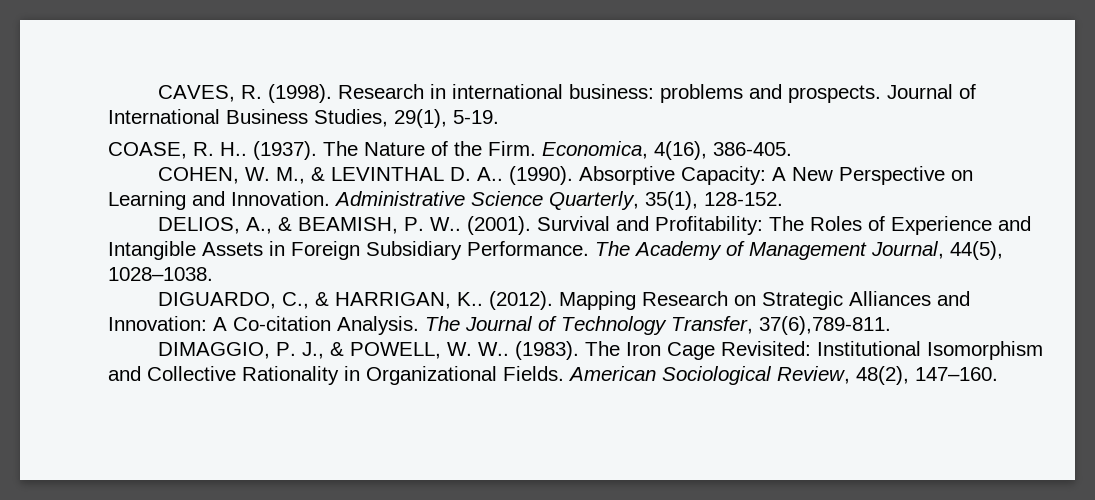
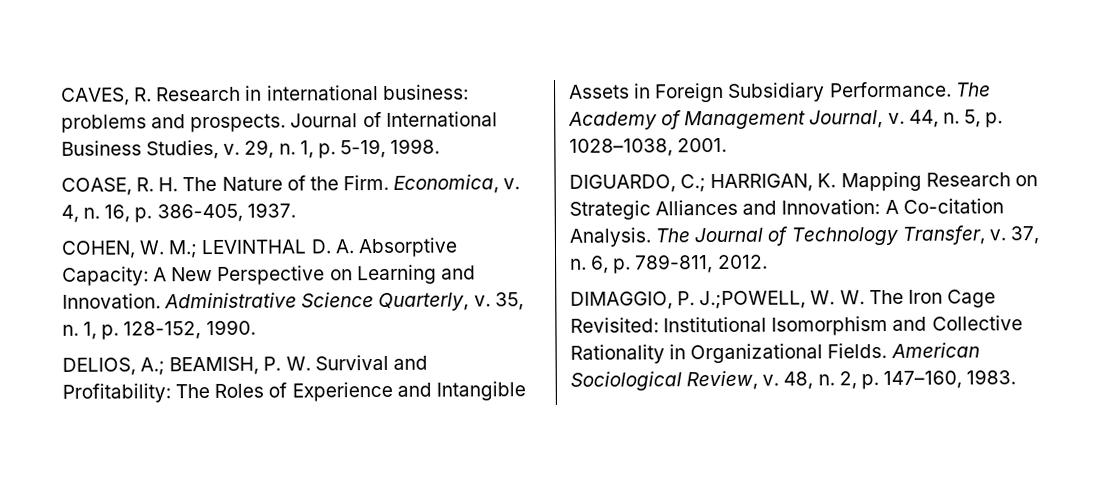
- CAVES, R. (1998). Research in international business: problems and prospects.
+ CAVES, R. Research in international business: problems and prospects.
- Journal of International Business Studies, 29(1), 5-19.
+ Journal of International Business Studies, v. 29, n. 1, p. 5-19, 1998.
- COASE, R. H.. (1937). The Nature of the Firm.
+ COASE, R. H. The Nature of the Firm.
- Economica, 4(16), 386-405.
- COHEN, W. M., & LEVINTHAL D. A.. (1990). Absorptive Capacity: A New Perspective on Learning and Innovation.
+ Economica, v. 4, n. 16, p. 386-405, 1937.
+ COHEN, W. M.; LEVINTHAL D. A. Absorptive Capacity: A New Perspective on Learning and Innovation.
- Administrative Science Quarterly, 35(1), 128-152.
- DELIOS, A., & BEAMISH, P. W.. (2001). Survival and Profitability: The Roles of Experience and Intangible Assets in Foreign Subsidiary Performance.
+ Administrative Science Quarterly, v. 35, n. 1, p. 128-152, 1990.
+ DELIOS, A.; BEAMISH, P. W. Survival and Profitability: The Roles of Experience and Intangible Assets in Foreign Subsidiary Performance.
- The Academy of Management Journal, 44(5), 1028–1038.
- DIGUARDO, C., & HARRIGAN, K.. (2012). Mapping Research on Strategic Alliances and Innovation: A Co-citation Analysis.
+ The Academy of Management Journal, v. 44, n. 5, p. 1028–1038, 2001.
+ DIGUARDO, C.; HARRIGAN, K. Mapping Research on Strategic Alliances and Innovation: A Co-citation Analysis.
- The Journal of Technology Transfer, 37(6),789-811.
- DIMAGGIO, P. J., & POWELL, W. W.. (1983). The Iron Cage Revisited: Institutional Isomorphism and Collective Rationality in Organizational Fields.
+ The Journal of Technology Transfer, v. 37, n. 6, p. 789-811, 2012.
+ DIMAGGIO, P. J.;POWELL, W. W. The Iron Cage Revisited: Institutional Isomorphism and Collective Rationality in Organizational Fields.
- American Sociological Review, 48(2), 147–160.
+ American Sociological Review, v. 48, n. 2, p. 147–160, 1983.

